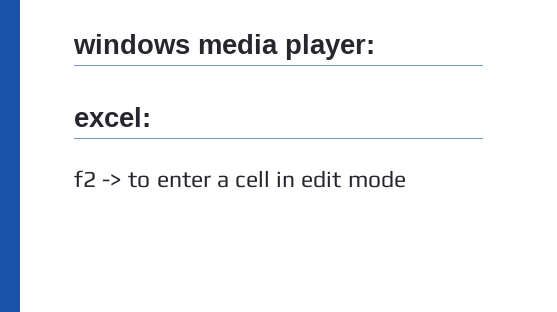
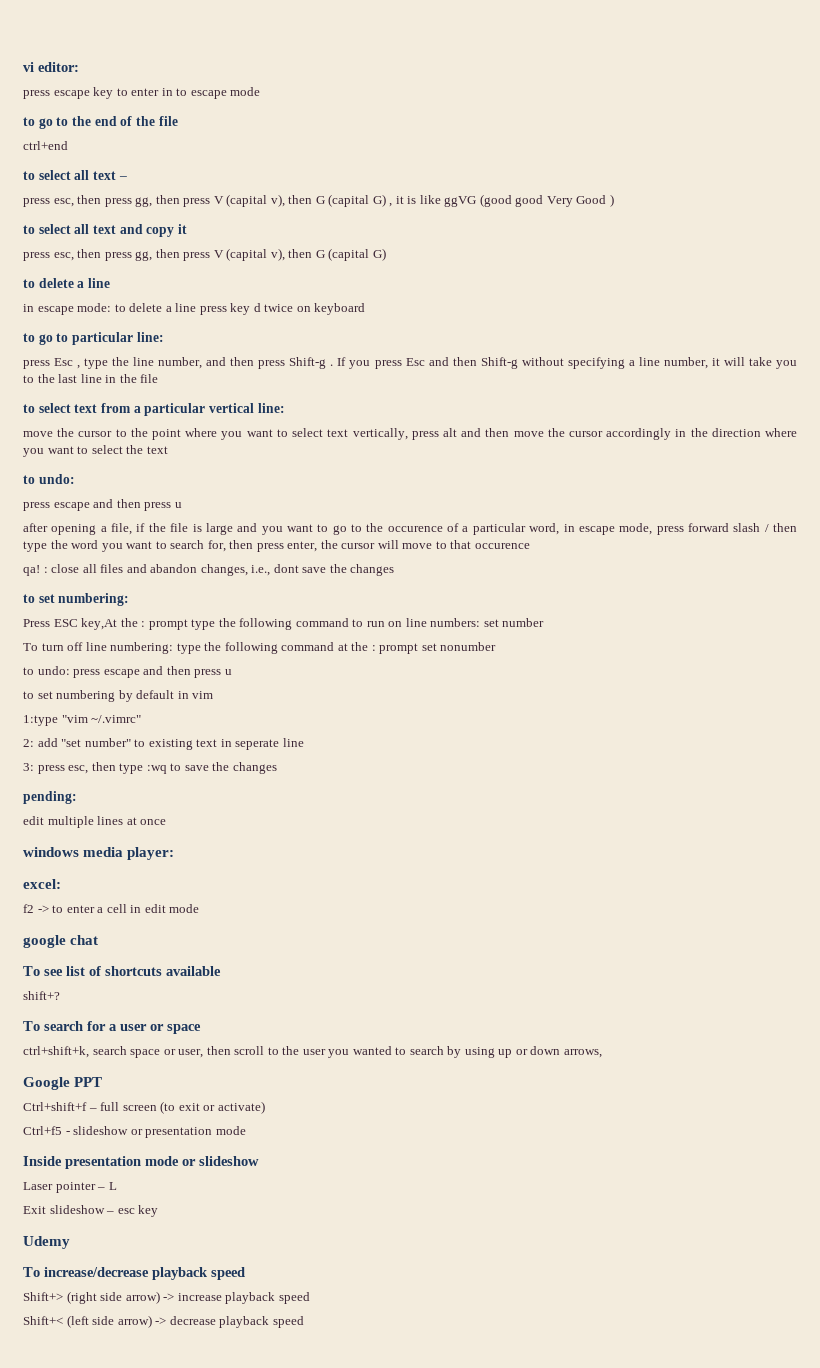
+ vi editor:
+ press escape key to enter in to escape mode
+ to go to the end of the file
+ ctrl+end
+ to select all text –
+ press esc, then press gg, then press V (capital v), then G (capital G) , it is like ggVG (good good Very Good )
+ to select all text and copy it
+ press esc, then press gg, then press V (capital v), then G (capital G)
+ to delete a line
+ in escape mode: to delete a line press key d twice on keyboard
+ to go to particular line:
+ press Esc , type the line number, and then press Shift-g . If you press Esc and then Shift-g without specifying a line number, it will take you to the last line in the file
+ to select text from a particular vertical line:
+ move the cursor to the point where you want to select text vertically, press alt and then move the cursor accordingly in the direction where you want to select the text
+ to undo:
+ press escape and then press u
+ after opening a file, if the file is large and you want to go to the occurence of a particular word, in escape mode, press forward slash / then type the word you want to search for, then press enter, the cursor will move to that occurence
+ qa! : close all files and abandon changes, i.e., dont save the changes
+ to set numbering:
+ Press ESC key,At the : prompt type the following command to run on line numbers: set number
+ To turn off line numbering: type the following command at the : prompt set nonumber
+ to undo: press escape and then press u
+ to set numbering by default in vim
+ 1:type "vim ~/.vimrc"
+ 2: add "set number" to existing text in seperate line
+ 3: press esc, then type :wq to save the changes
+ pending:
+ edit multiple lines at once
+ google chat
+ To see list of shortcuts available
+ shift+?
+ To search for a user or space
+ ctrl+shift+k, search space or user, then scroll to the user you wanted to search by using up or down arrows,
+ Google PPT
+ Ctrl+shift+f – full screen (to exit or activate)
+ Ctrl+f5 - slideshow or presentation mode
+ Inside presentation mode or slideshow
+ Laser pointer – L
+ Exit slideshow – esc key
+ Udemy
+ To increase/decrease playback speed
+ Shift+> (right side arrow) -> increase playback speed
+ Shift+< (left side arrow) -> decrease playback speed

